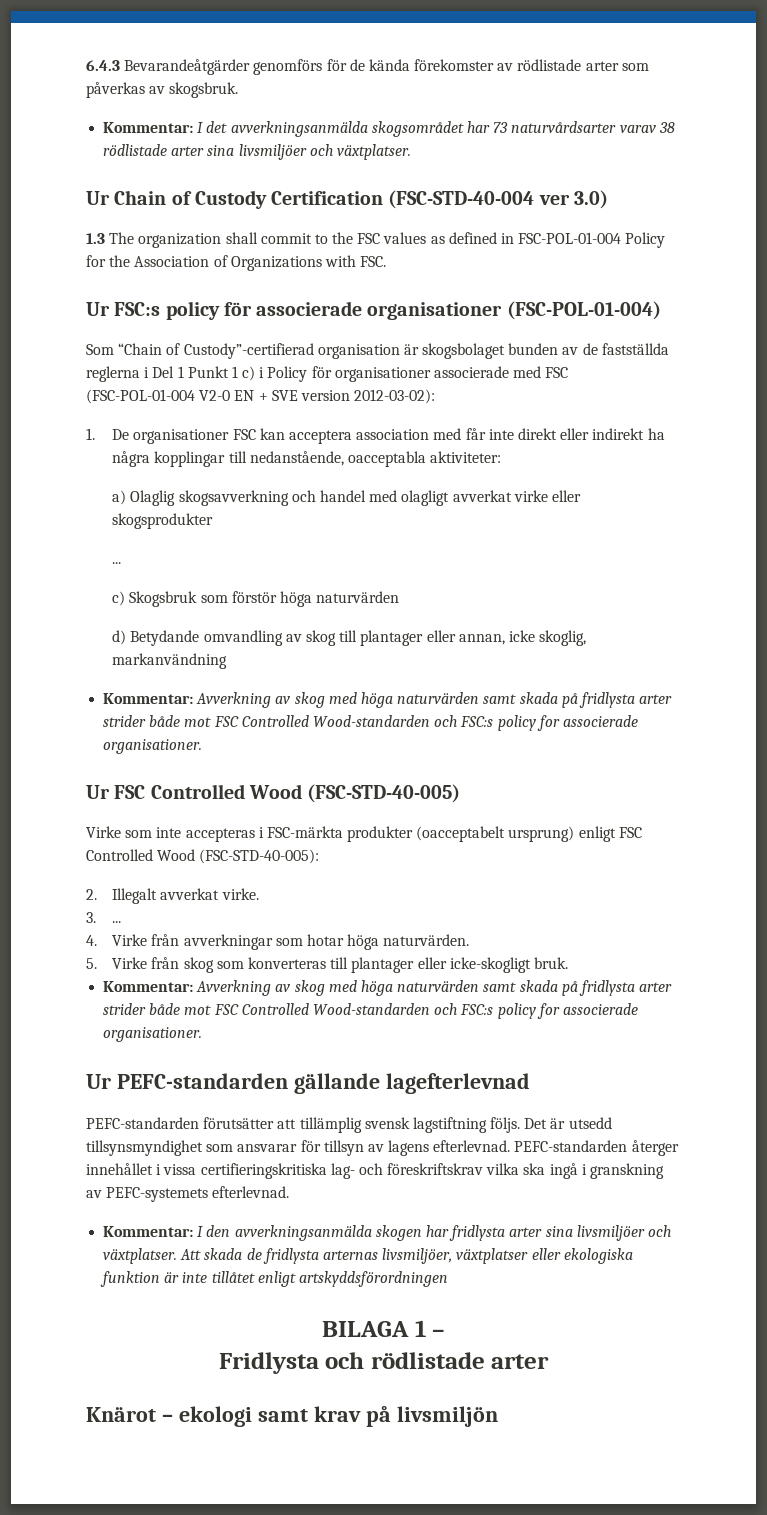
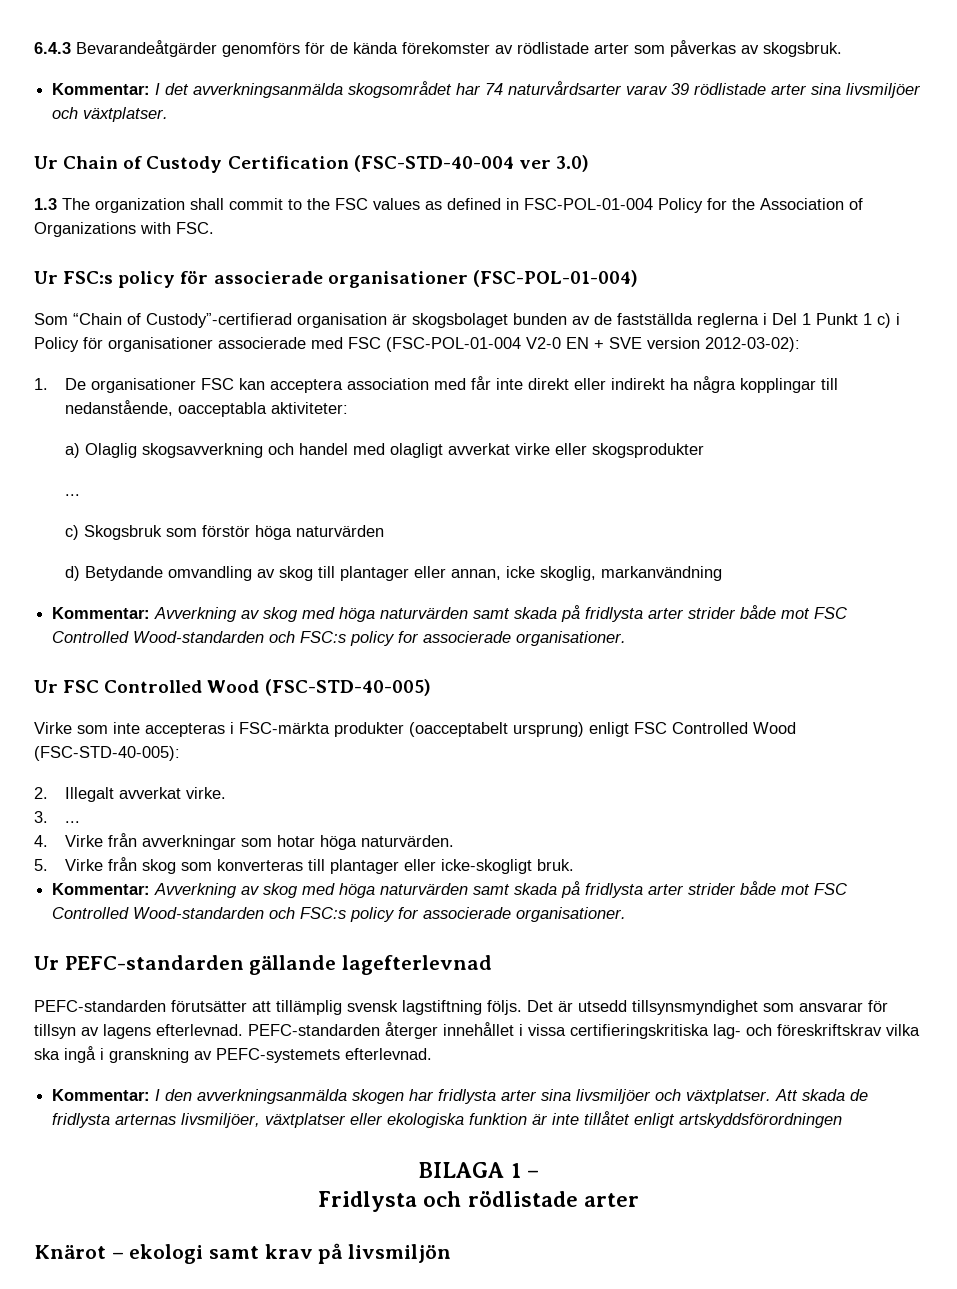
- Kommentar: I det avverkningsanmälda skogsområdet har 73 naturvårdsarter varav 38 rödlistade arter sina livsmiljöer och växtplatser.
+ Kommentar: I det avverkningsanmälda skogsområdet har 74 naturvårdsarter varav 39 rödlistade arter sina livsmiljöer och växtplatser.

